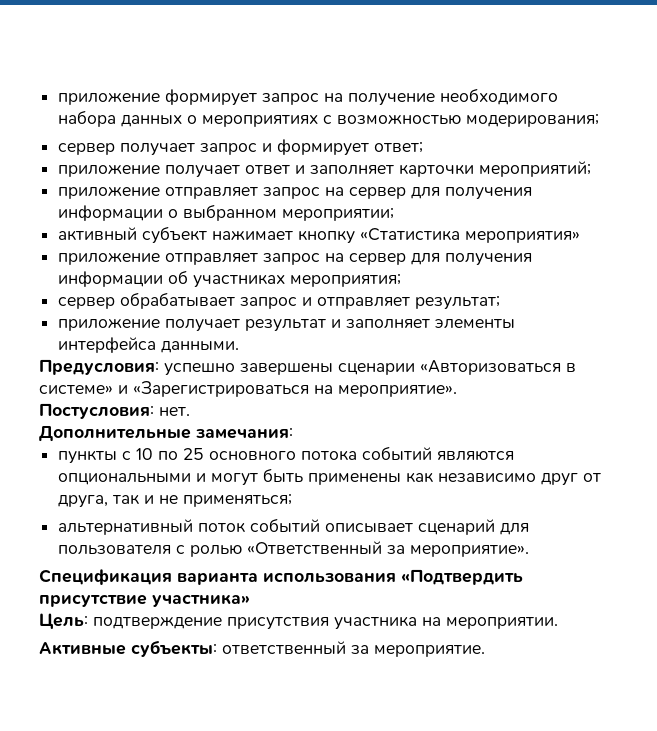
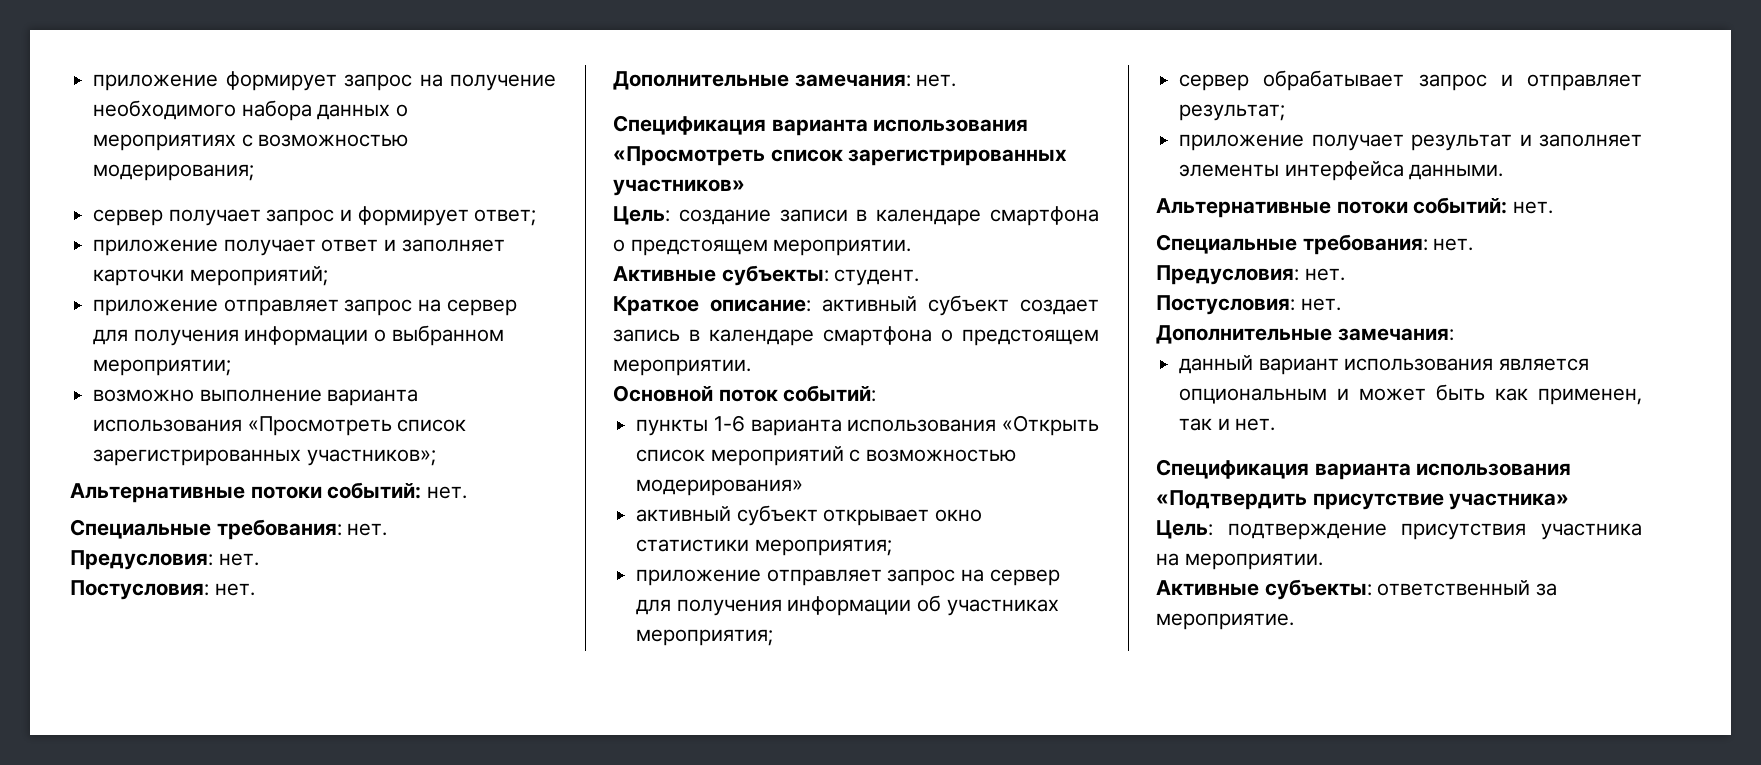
- активный субъект нажимает кнопку «Статистика мероприятия»
+ возможно выполнение варианта использования «Просмотреть список зарегистрированных участников»;
+ Альтернативные потоки событий: нет.
+ Специальные требования: нет.
+ Предусловия: нет.
+ Постусловия: нет.
+ Дополнительные замечания: нет.
+ Спецификация варианта использования «Просмотреть список зарегистрированных участников»
+ Цель: создание записи в календаре смартфона о предстоящем мероприятии.
+ Активные субъекты: студент.
+ Краткое описание: активный субъект создает запись в календаре смартфона о предстоящем мероприятии.
+ Основной поток событий:
+ пункты 1-6 варианта использования «Открыть список мероприятий с возможностью модерирования»
+ активный субъект открывает окно статистики мероприятия;
  приложение получает результат и заполняет элементы интерфейса данными.
- Предусловия: успешно завершены сценарии «Авторизоваться в системе» и «Зарегистрироваться на мероприятие».
+ Альтернативные потоки событий: нет.
+ Специальные требования: нет.
+ Предусловия: нет.
  Постусловия: нет.
  Дополнительные замечания:
- пункты с 10 по 25 основного потока событий являются опциональными и могут быть применены как независимо друг от друга, так и не применяться;
- альтернативный поток событий описывает сценарий для пользователя с ролью «Ответственный за мероприятие».
+ данный вариант использования является опциональным и может быть как применен, так и нет.

